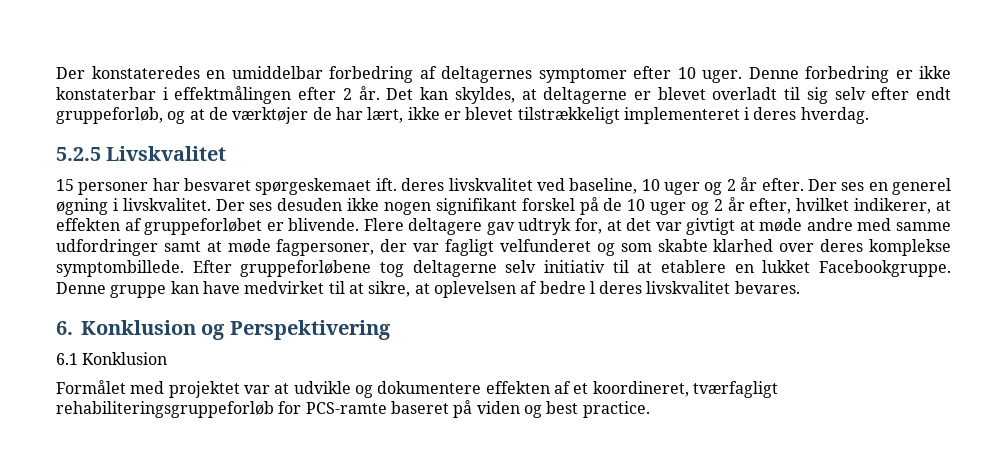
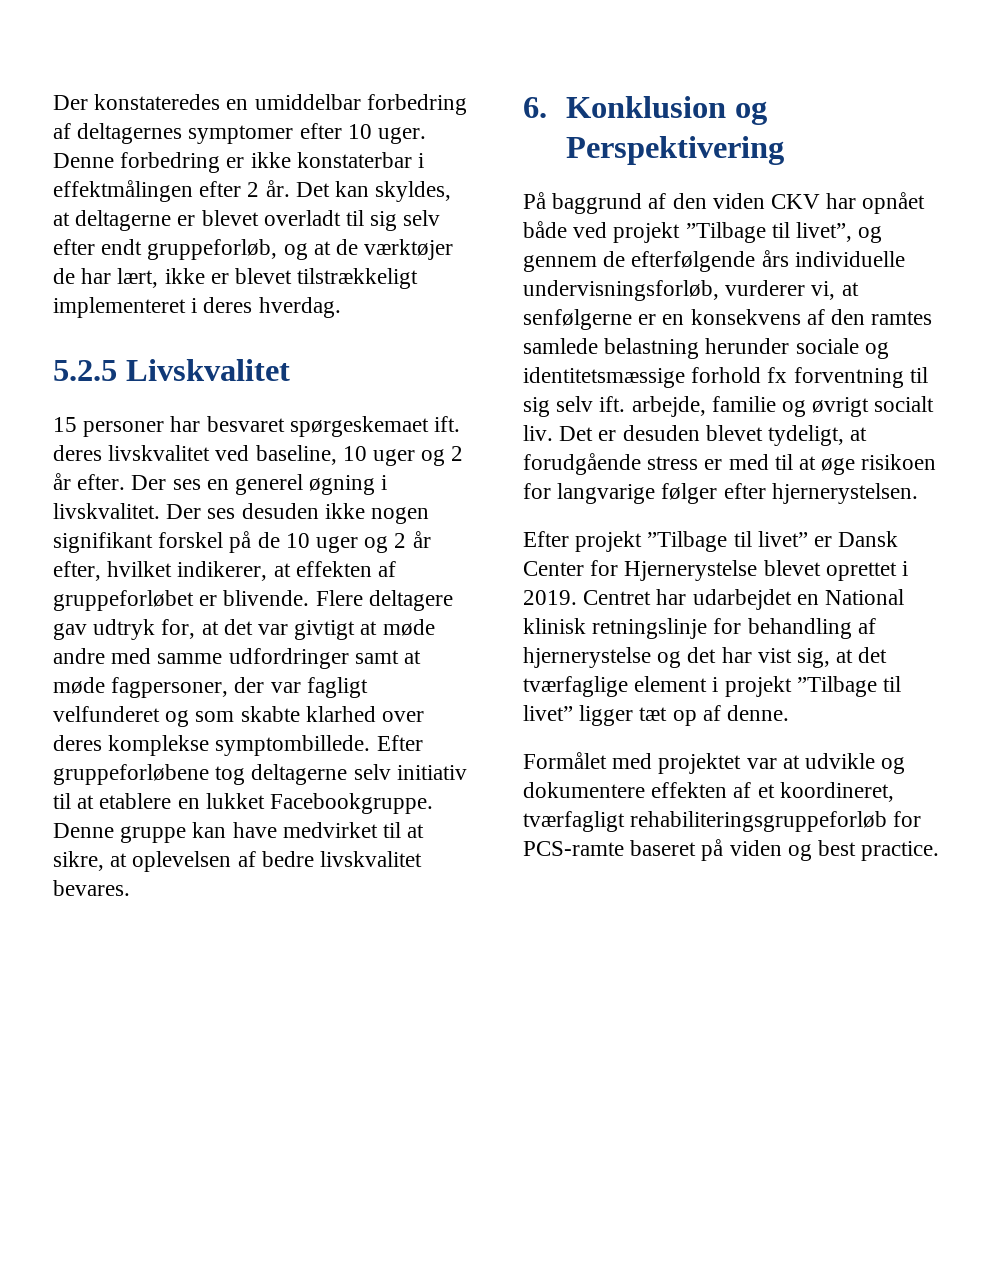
- Denne gruppe kan have medvirket til at sikre, at oplevelsen af bedre l deres livskvalitet bevares.
+ Denne gruppe kan have medvirket til at sikre, at oplevelsen af bedre livskvalitet bevares.
- 6.1 Konklusion
+ På baggrund af den viden CKV har opnået både ved projekt ”Tilbage til livet”, og gennem de efterfølgende års individuelle undervisningsforløb, vurderer vi, at senfølgerne er en konsekvens af den ramtes samlede belastning herunder sociale og identitetsmæssige forhold fx forventning til sig selv ift. arbejde, familie og øvrigt socialt liv. Det er desuden blevet tydeligt, at forudgående stress er med til at øge risikoen for langvarige følger efter hjernerystelsen.
+ Efter projekt ”Tilbage til livet” er Dansk Center for Hjernerystelse blevet oprettet i 2019. Centret har udarbejdet en National klinisk retningslinje for behandling af hjernerystelse og det har vist sig, at det tværfaglige element i projekt ”Tilbage til livet” ligger tæt op af denne.

